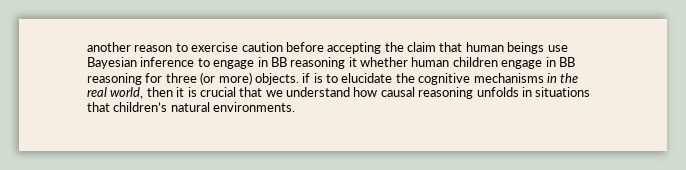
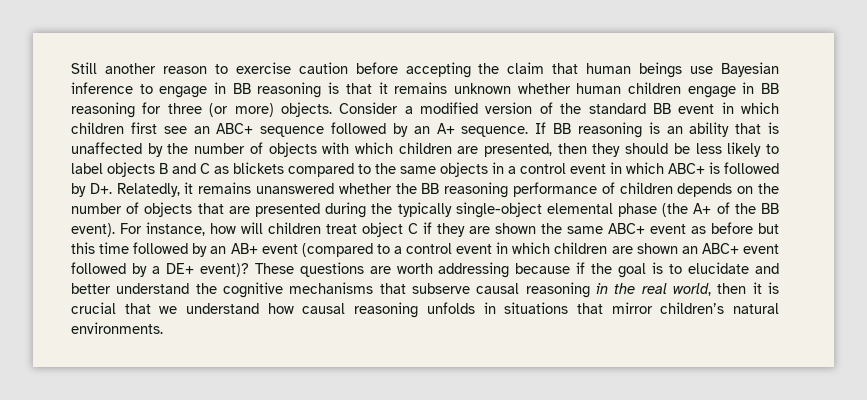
- another reason to exercise caution before accepting the claim that human beings use Bayesian inference to engage in BB reasoning it whether human children engage in BB reasoning for three (or more) objects. if is to elucidate the cognitive mechanisms in the real world, then it is crucial that we understand how causal reasoning unfolds in situations that children’s natural environments.
+ Still another reason to exercise caution before accepting the claim that human beings use Bayesian inference to engage in BB reasoning is that it remains unknown whether human children engage in BB reasoning for three (or more) objects. Consider a modified version of the standard BB event in which children first see an ABC+ sequence followed by an A+ sequence. If BB reasoning is an ability that is unaffected by the number of objects with which children are presented, then they should be less likely to label objects B and C as blickets compared to the same objects in a control event in which ABC+ is followed by D+. Relatedly, it remains unanswered whether the BB reasoning performance of children depends on the number of objects that are presented during the typically single-object elemental phase (the A+ of the BB event). For instance, how will children treat object C if they are shown the same ABC+ event as before but this time followed by an AB+ event (compared to a control event in which children are shown an ABC+ event followed by a DE+ event)? These questions are worth addressing because if the goal is to elucidate and better understand the cognitive mechanisms that subserve causal reasoning in the real world, then it is crucial that we understand how causal reasoning unfolds in situations that mirror children’s natural environments.

